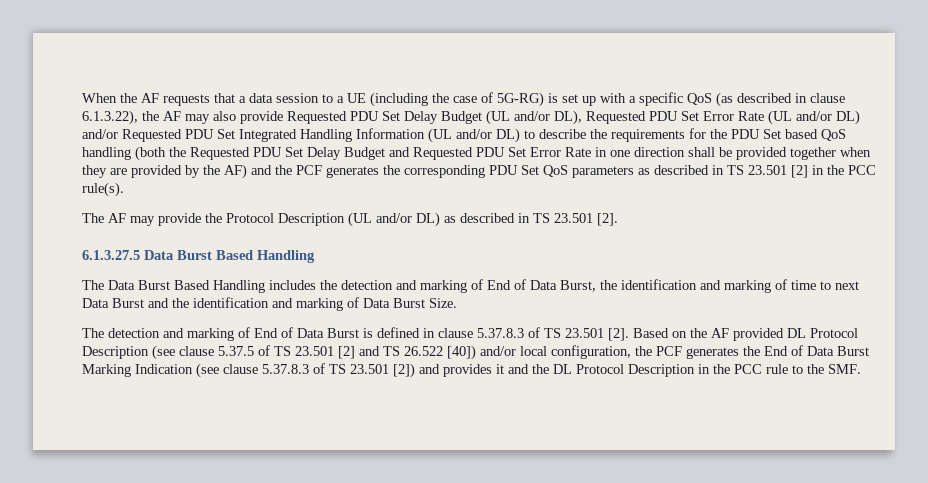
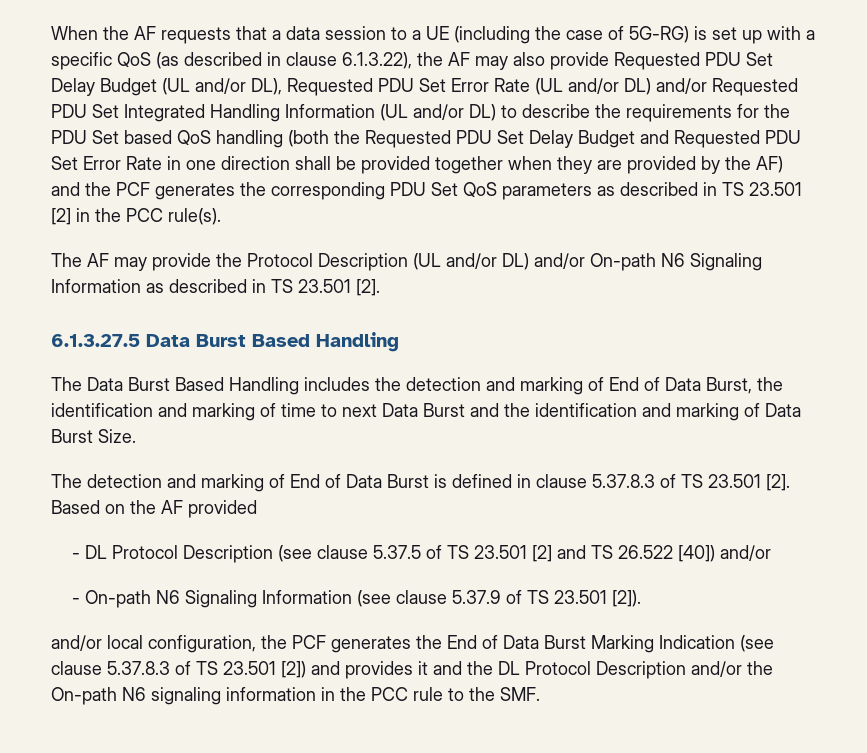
- The AF may provide the Protocol Description (UL and/or DL) as described in TS 23.501 [2].
+ The AF may provide the Protocol Description (UL and/or DL) and/or On-path N6 Signaling Information as described in TS 23.501 [2].
- Based on the AF provided DL Protocol Description (see clause 5.37.5 of TS 23.501 [2] and TS 26.522 [40]) and/or local configuration, the PCF generates the End of Data Burst Marking Indication (see clause 5.37.8.3 of TS 23.501 [2]) and provides it and the DL Protocol Description in the PCC rule to the SMF.
+ Based on the AF provided
+ - DL Protocol Description (see clause 5.37.5 of TS 23.501 [2] and TS 26.522 [40]) and/or
+ - On-path N6 Signaling Information (see clause 5.37.9 of TS 23.501 [2]).
+ and/or local configuration, the PCF generates the End of Data Burst Marking Indication (see clause 5.37.8.3 of TS 23.501 [2]) and provides it and the DL Protocol Description and/or the On-path N6 signaling information in the PCC rule to the SMF.

